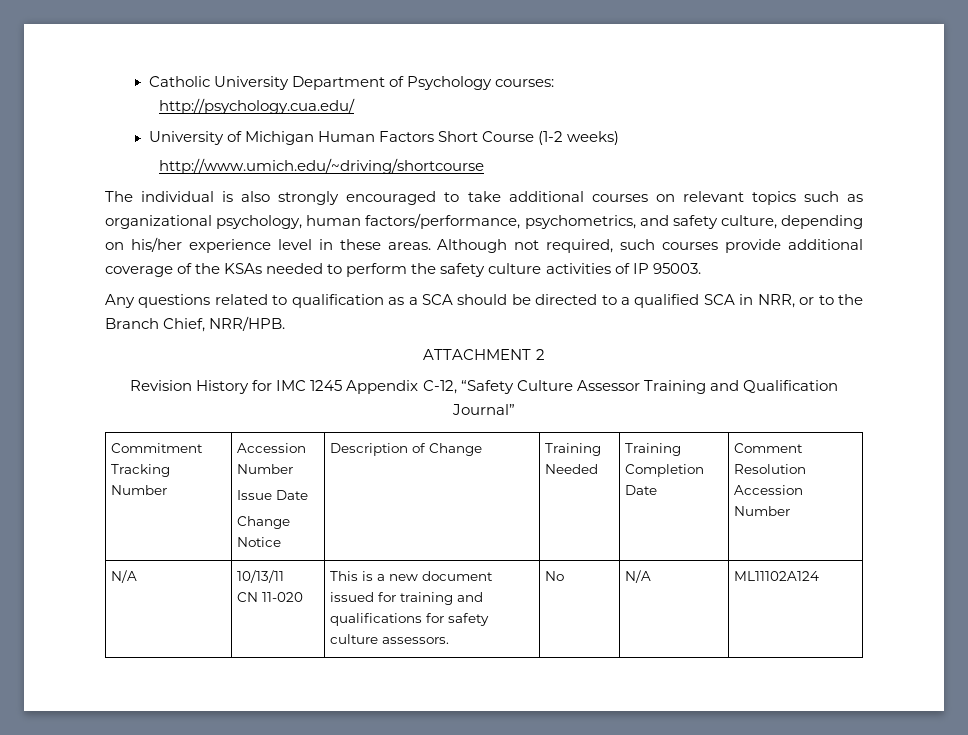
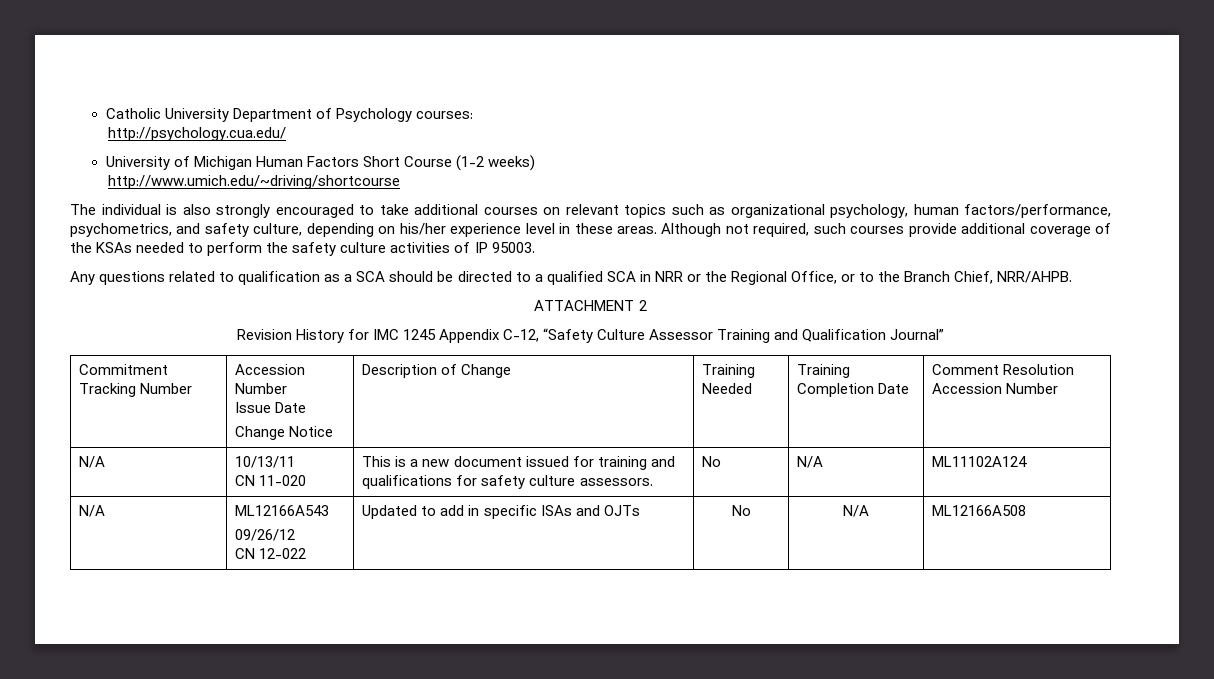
- Any questions related to qualification as a SCA should be directed to a qualified SCA in NRR, or to the Branch Chief, NRR/HPB.
+ Any questions related to qualification as a SCA should be directed to a qualified SCA in NRR or the Regional Office, or to the Branch Chief, NRR/AHPB.
+ N/A | ML12166A543
+ 09/26/12
+ CN 12-022 | Updated to add in specific ISAs and OJTs | No | N/A | ML12166A508

